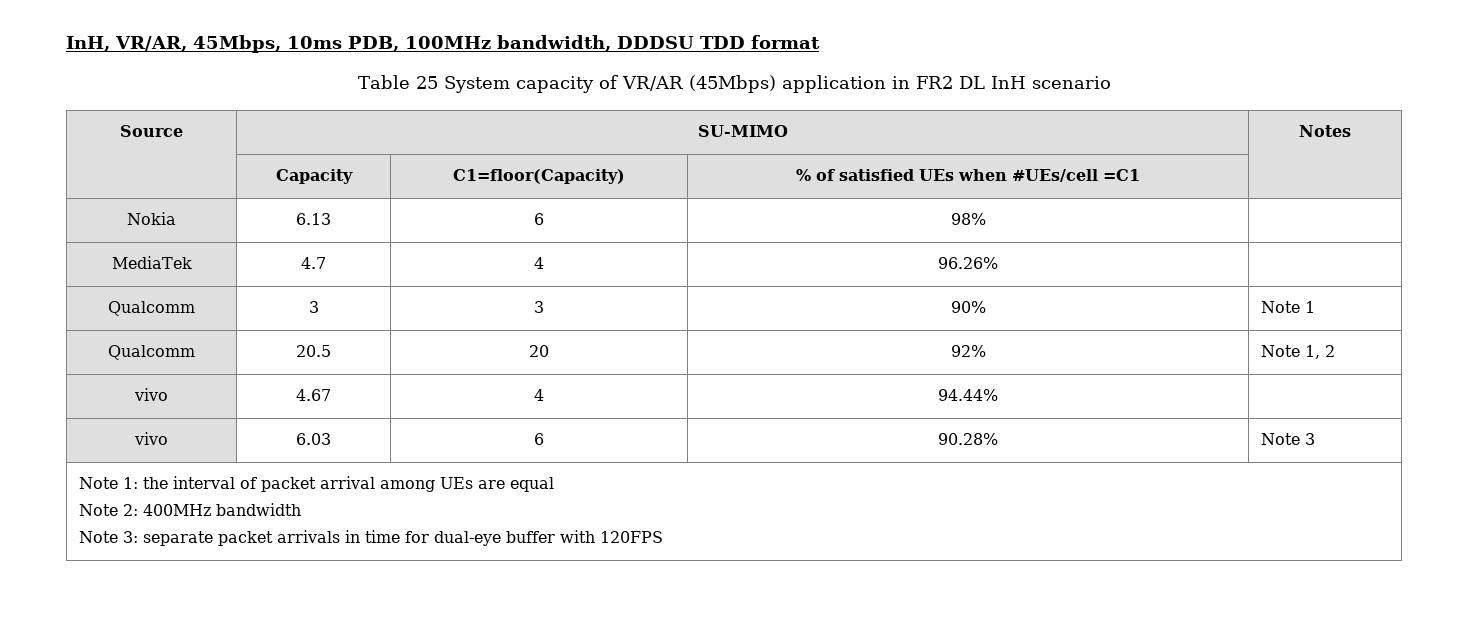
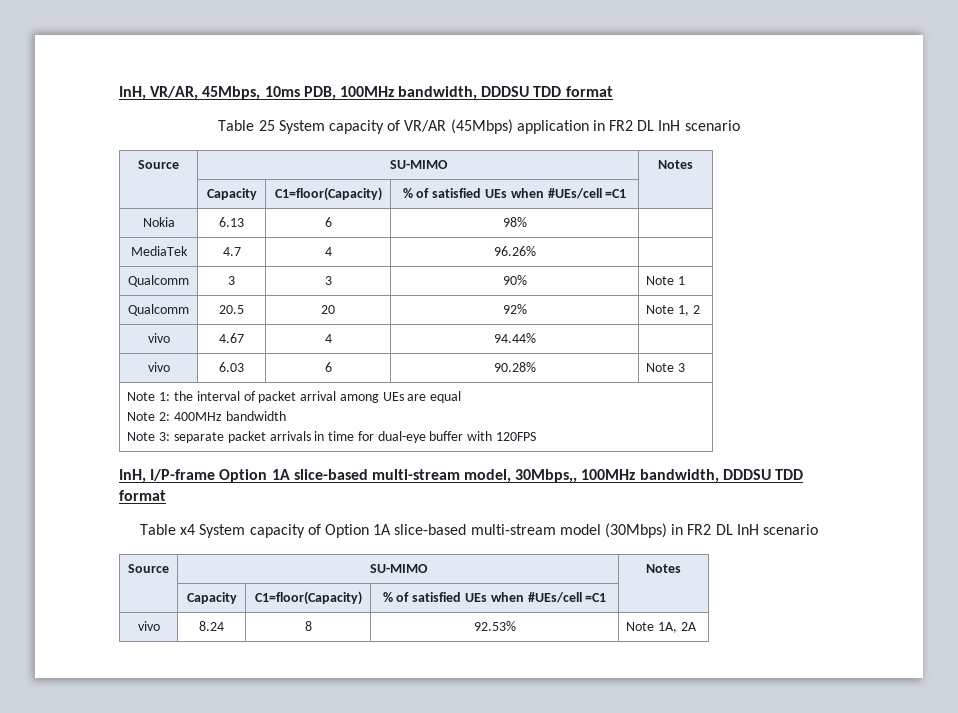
+ InH, I/P-frame Option 1A slice-based multi-stream model, 30Mbps,, 100MHz bandwidth, DDDSU TDD format
+ Table x4 System capacity of Option 1A slice-based multi-stream model (30Mbps) in FR2 DL InH scenario
+ Source | SU-MIMO | Notes
+ | Capacity | C1=floor(Capacity) | % of satisfied UEs when #UEs/cell =C1 |
+ vivo | 8.24 | 8 | 92.53% | Note 1A, 2A

